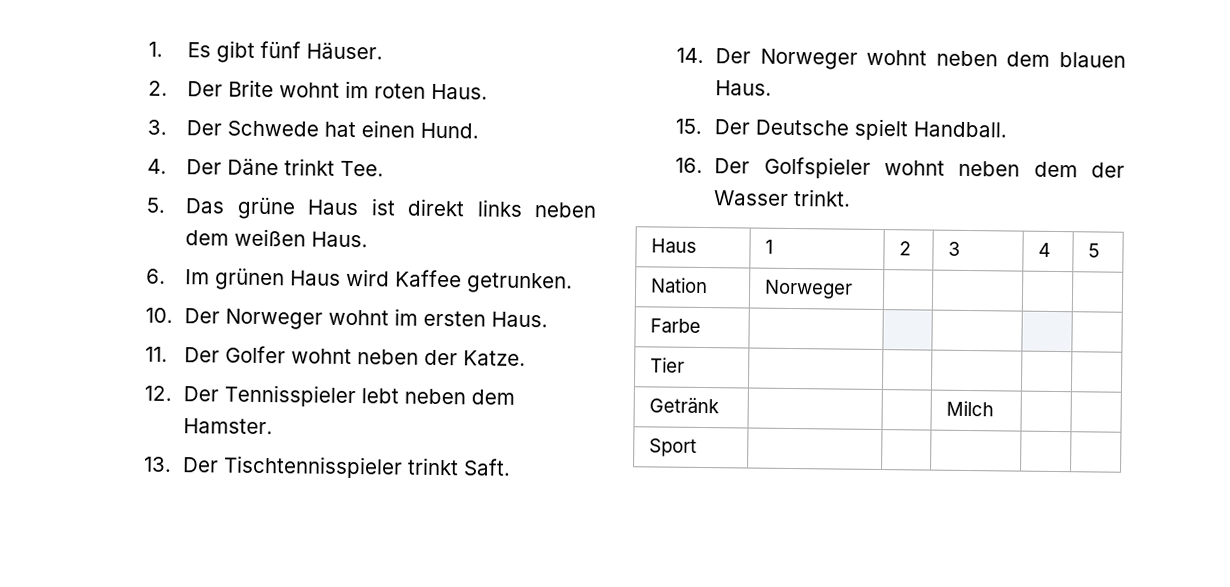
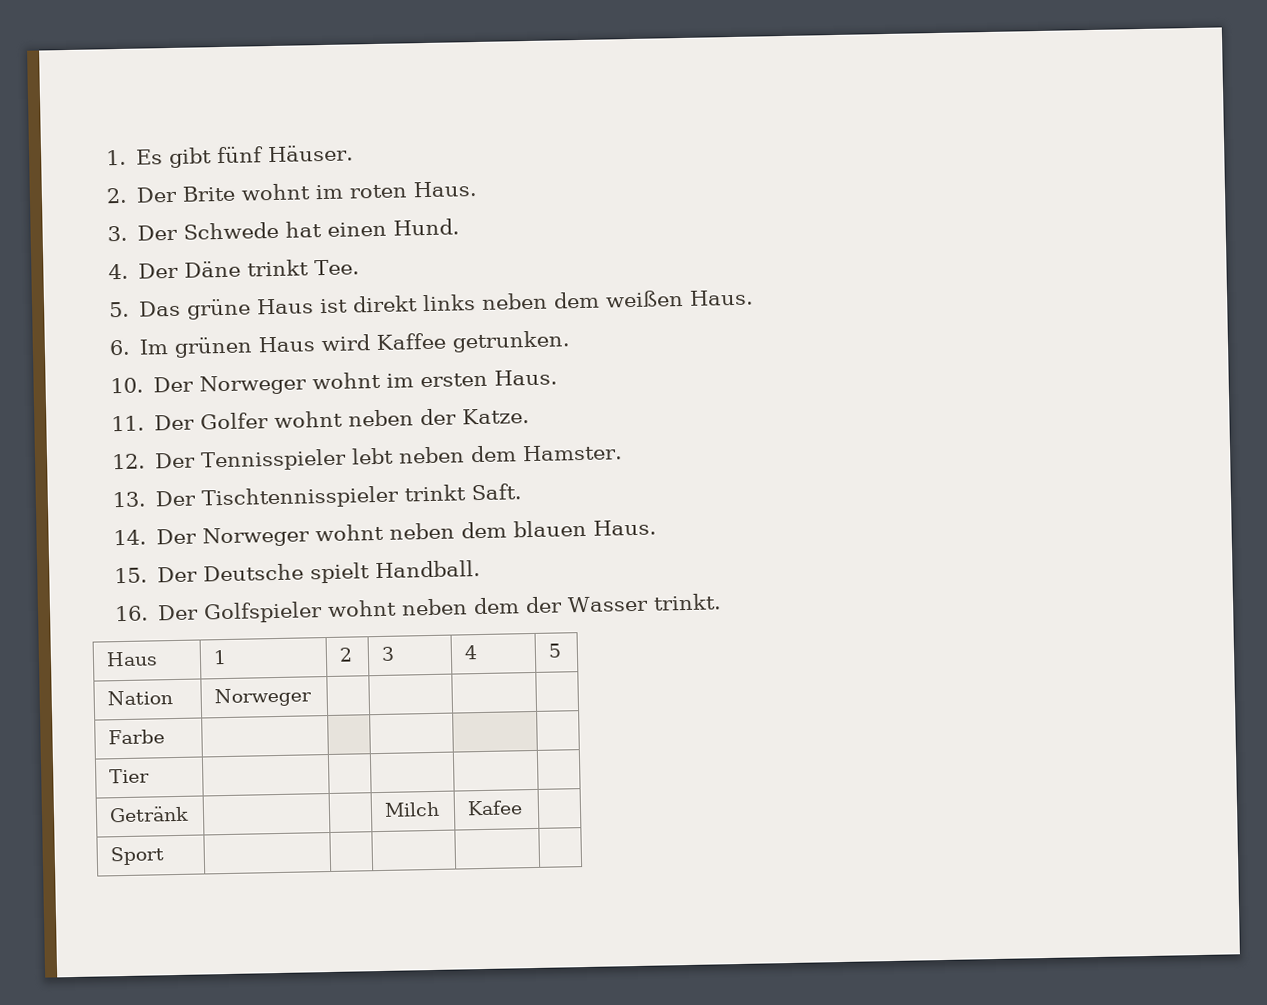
- Getränk | | | Milch | |
+ Getränk | | | Milch | Kafee |

